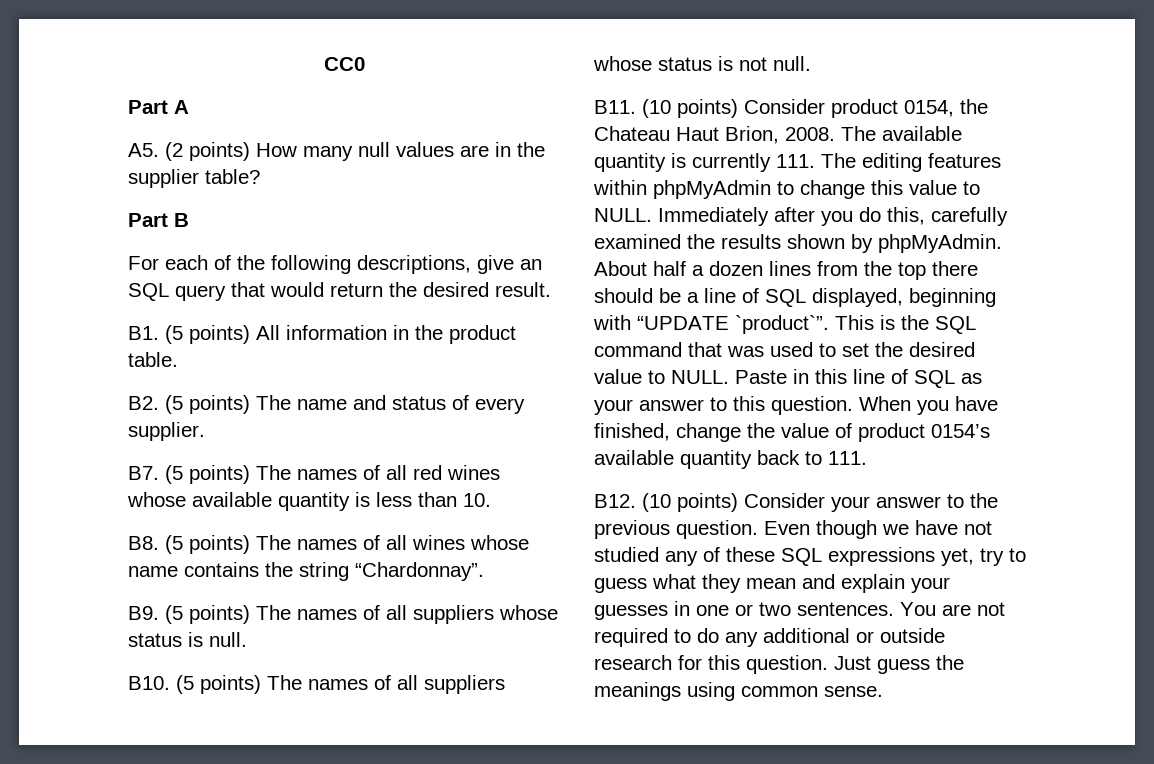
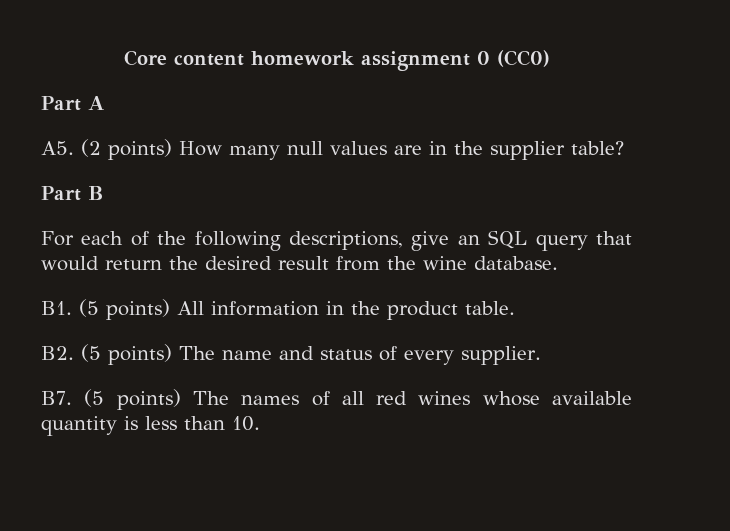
- CC0
+ Core content homework assignment 0 (CC0)
- For each of the following descriptions, give an SQL query that would return the desired result.
+ For each of the following descriptions, give an SQL query that would return the desired result from the wine database.
- B8. (5 points) The names of all wines whose name contains the string “Chardonnay”.
- B9. (5 points) The names of all suppliers whose status is null.
- B10. (5 points) The names of all suppliers whose status is not null.
- B11. (10 points) Consider product 0154, the Chateau Haut Brion, 2008. The available quantity is currently 111. The editing features within phpMyAdmin to change this value to NULL. Immediately after you do this, carefully examined the results shown by phpMyAdmin. About half a dozen lines from the top there should be a line of SQL displayed, beginning with “UPDATE `product`”. This is the SQL command that was used to set the desired value to NULL. Paste in this line of SQL as your answer to this question. When you have finished, change the value of product 0154’s available quantity back to 111.
- B12. (10 points) Consider your answer to the previous question. Even though we have not studied any of these SQL expressions yet, try to guess what they mean and explain your guesses in one or two sentences. You are not required to do any additional or outside research for this question. Just guess the meanings using common sense.

